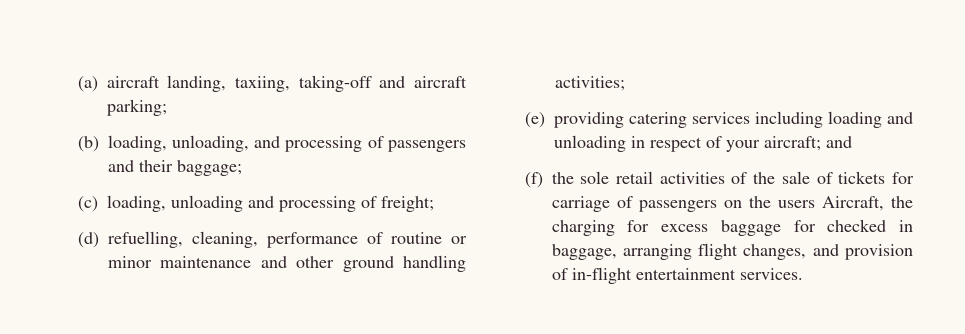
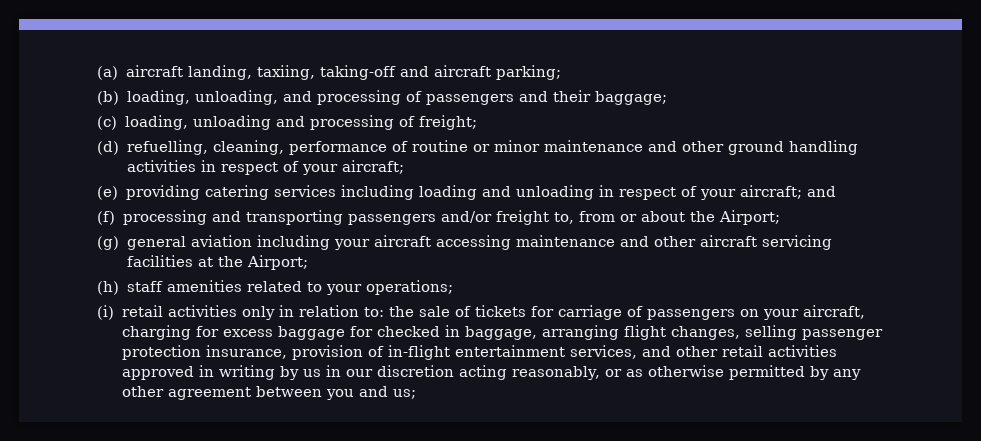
- (d) refuelling, cleaning, performance of routine or minor maintenance and other ground handling activities;
+ (d) refuelling, cleaning, performance of routine or minor maintenance and other ground handling activities in respect of your aircraft;
- (f) the sole retail activities of the sale of tickets for carriage of passengers on the users Aircraft, the charging for excess baggage for checked in baggage, arranging flight changes, and provision of in-flight entertainment services.
+ (f) processing and transporting passengers and/or freight to, from or about the Airport;
+ (g) general aviation including your aircraft accessing maintenance and other aircraft servicing facilities at the Airport;
+ (h) staff amenities related to your operations;
+ (i) retail activities only in relation to: the sale of tickets for carriage of passengers on your aircraft, charging for excess baggage for checked in baggage, arranging flight changes, selling passenger protection insurance, provision of in-flight entertainment services, and other retail activities approved in writing by us in our discretion acting reasonably, or as otherwise permitted by any other agreement between you and us;

